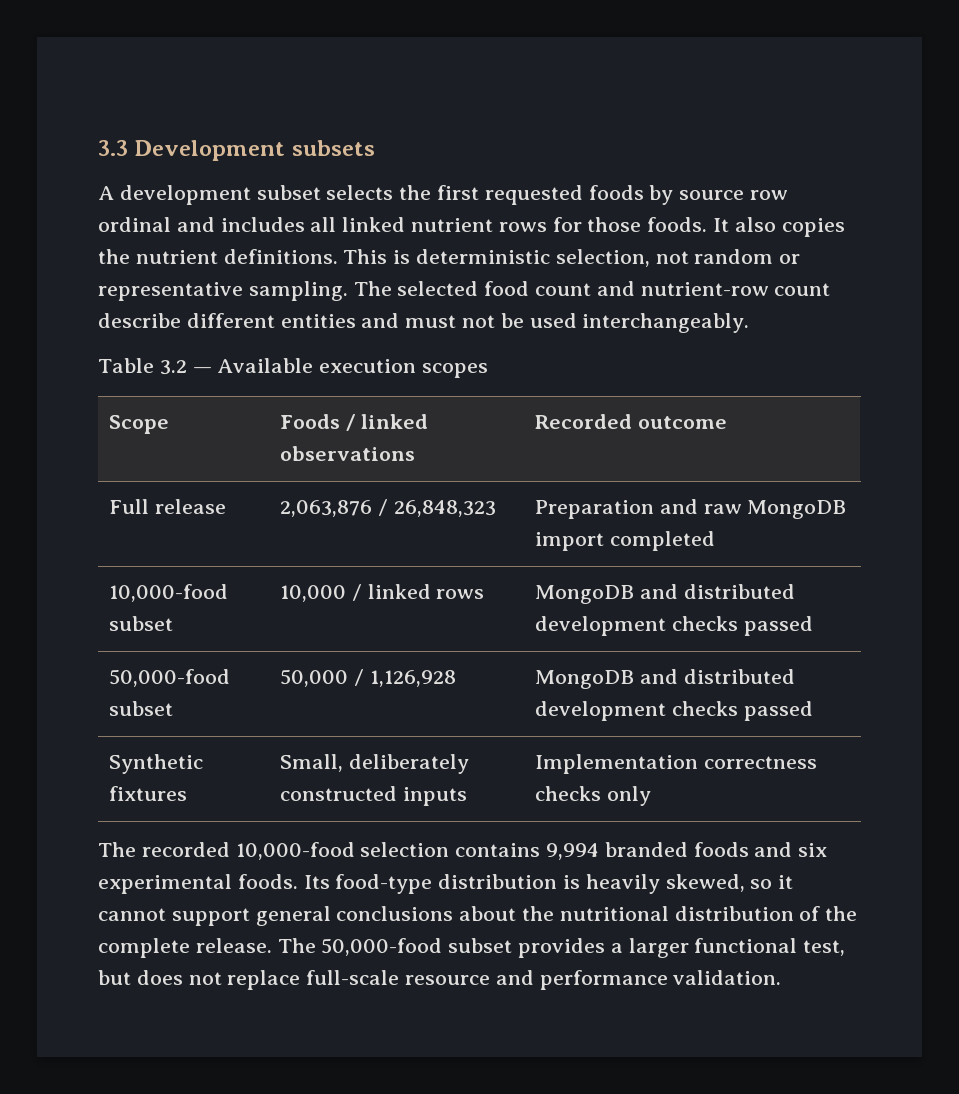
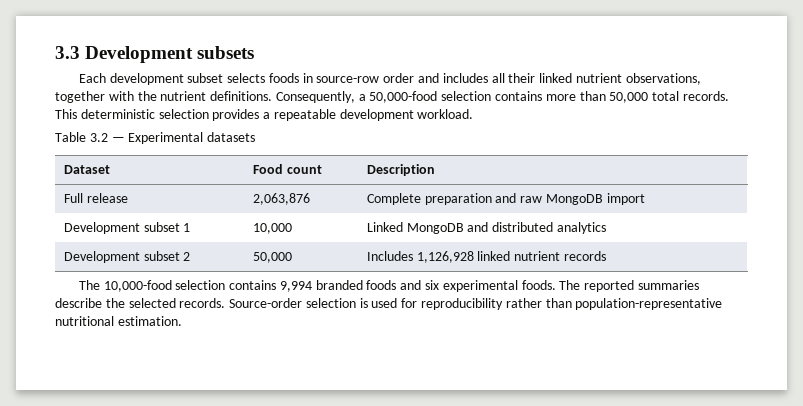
- A development subset selects the first requested foods by source row ordinal and includes all linked nutrient rows for those foods. It also copies the nutrient definitions. This is deterministic selection, not random or representative sampling. The selected food count and nutrient-row count describe different entities and must not be used interchangeably.
- Table 3.2 — Available execution scopes
- Scope | Foods / linked observations | Recorded outcome
+ Each development subset selects foods in source-row order and includes all their linked nutrient observations, together with the nutrient definitions. Consequently, a 50,000-food selection contains more than 50,000 total records. This deterministic selection provides a repeatable development workload.
+ Table 3.2 — Experimental datasets
+ Dataset | Food count | Description
- Full release | 2,063,876 / 26,848,323 | Preparation and raw MongoDB import completed
- 10,000-food subset | 10,000 / linked rows | MongoDB and distributed development checks passed
- 50,000-food subset | 50,000 / 1,126,928 | MongoDB and distributed development checks passed
- Synthetic fixtures | Small, deliberately constructed inputs | Implementation correctness checks only
- The recorded 10,000-food selection contains 9,994 branded foods and six experimental foods.
+ Full release | 2,063,876 | Complete preparation and raw MongoDB import
+ Development subset 1 | 10,000 | Linked MongoDB and distributed analytics
+ Development subset 2 | 50,000 | Includes 1,126,928 linked nutrient records
+ The 10,000-food selection contains 9,994 branded foods and six experimental foods.
- Its food-type distribution is heavily skewed, so it cannot support general conclusions about the nutritional distribution of the complete release. The 50,000-food subset provides a larger functional test, but does not replace full-scale resource and performance validation.
+ The reported summaries describe the selected records. Source-order selection is used for reproducibility rather than population-representative nutritional estimation.

